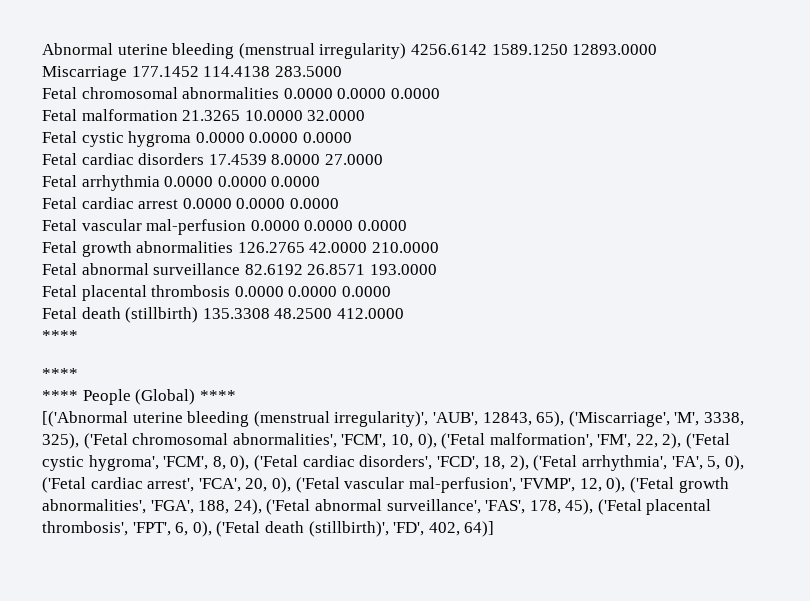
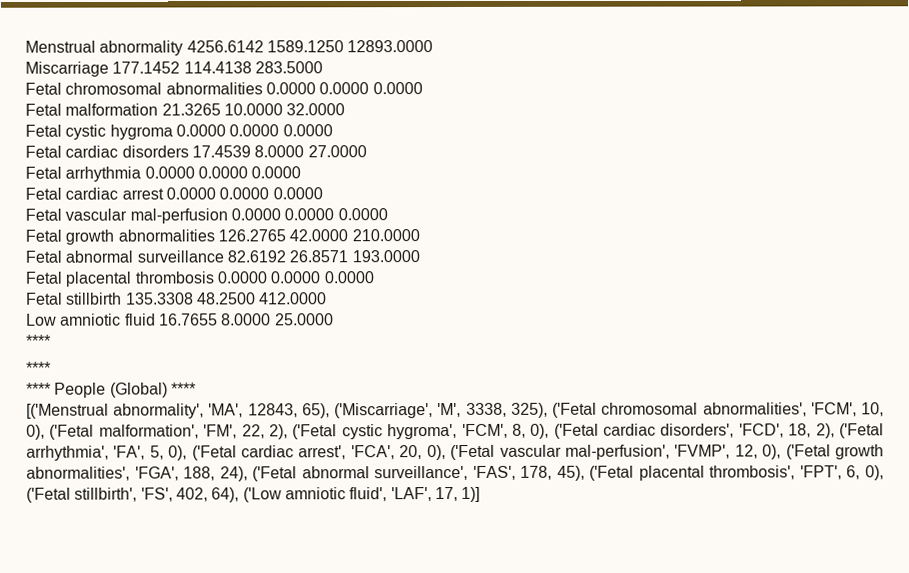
- Abnormal uterine bleeding (menstrual irregularity) 4256.6142 1589.1250 12893.0000
+ Menstrual abnormality 4256.6142 1589.1250 12893.0000
- Fetal death (stillbirth) 135.3308 48.2500 412.0000
+ Fetal stillbirth 135.3308 48.2500 412.0000
+ Low amniotic fluid 16.7655 8.0000 25.0000
- [('Abnormal uterine bleeding (menstrual irregularity)', 'AUB', 12843, 65), ('Miscarriage', 'M', 3338, 325), ('Fetal chromosomal abnormalities', 'FCM', 10, 0), ('Fetal malformation', 'FM', 22, 2), ('Fetal cystic hygroma', 'FCM', 8, 0), ('Fetal cardiac disorders', 'FCD', 18, 2), ('Fetal arrhythmia', 'FA', 5, 0), ('Fetal cardiac arrest', 'FCA', 20, 0), ('Fetal vascular mal-perfusion', 'FVMP', 12, 0), ('Fetal growth abnormalities', 'FGA', 188, 24), ('Fetal abnormal surveillance', 'FAS', 178, 45), ('Fetal placental thrombosis', 'FPT', 6, 0), ('Fetal death (stillbirth)', 'FD', 402, 64)]
+ [('Menstrual abnormality', 'MA', 12843, 65), ('Miscarriage', 'M', 3338, 325), ('Fetal chromosomal abnormalities', 'FCM', 10, 0), ('Fetal malformation', 'FM', 22, 2), ('Fetal cystic hygroma', 'FCM', 8, 0), ('Fetal cardiac disorders', 'FCD', 18, 2), ('Fetal arrhythmia', 'FA', 5, 0), ('Fetal cardiac arrest', 'FCA', 20, 0), ('Fetal vascular mal-perfusion', 'FVMP', 12, 0), ('Fetal growth abnormalities', 'FGA', 188, 24), ('Fetal abnormal surveillance', 'FAS', 178, 45), ('Fetal placental thrombosis', 'FPT', 6, 0), ('Fetal stillbirth', 'FS', 402, 64), ('Low amniotic fluid', 'LAF', 17, 1)]

